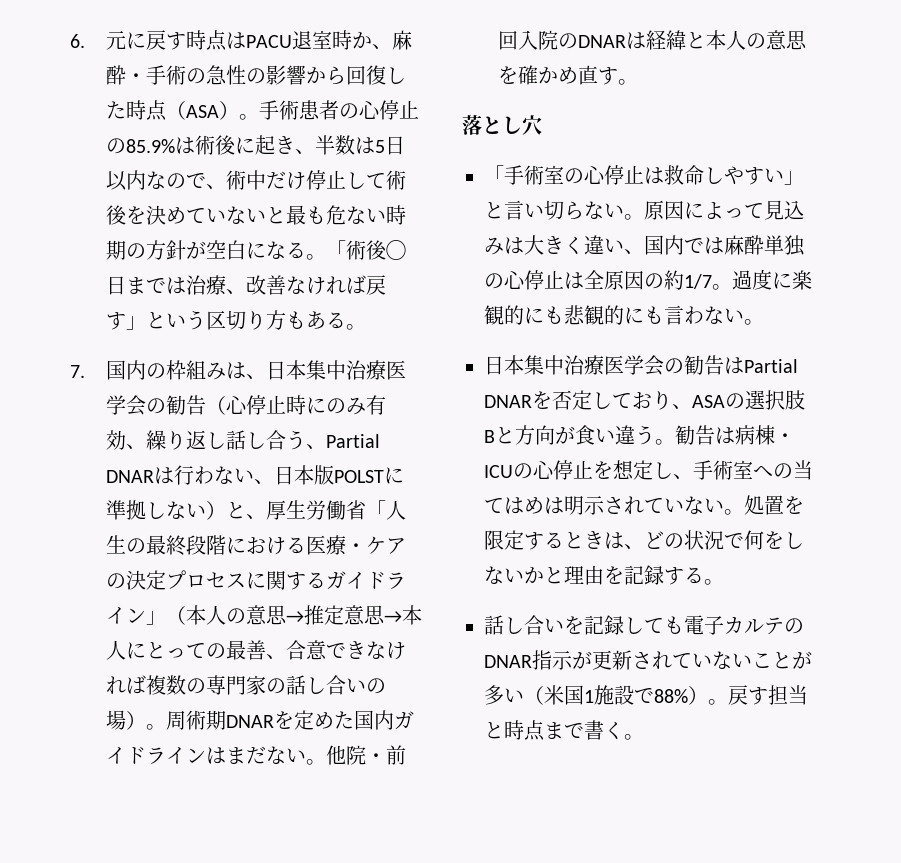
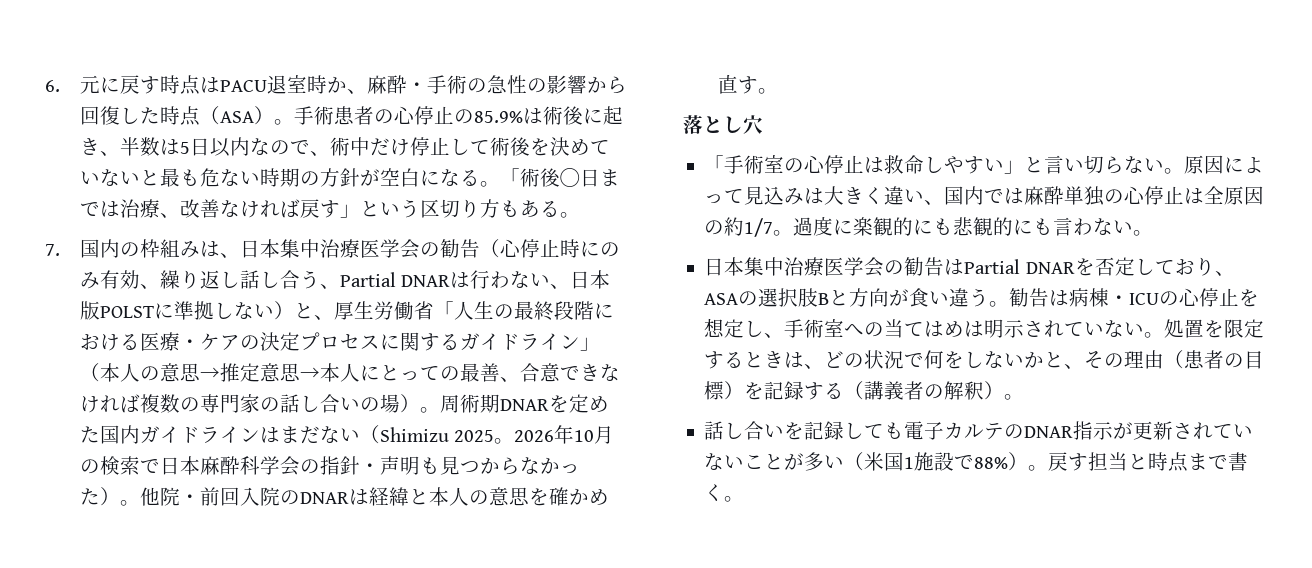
- 周術期DNARを定めた国内ガイドラインはまだない。
+ 周術期DNARを定めた国内ガイドラインはまだない（Shimizu 2025。2026年10月の検索で日本麻酔科学会の指針・声明も見つからなかった）。
- 処置を限定するときは、どの状況で何をしないかと理由を記録する。
+ 処置を限定するときは、どの状況で何をしないかと、その理由（患者の目標）を記録する（講義者の解釈）。

